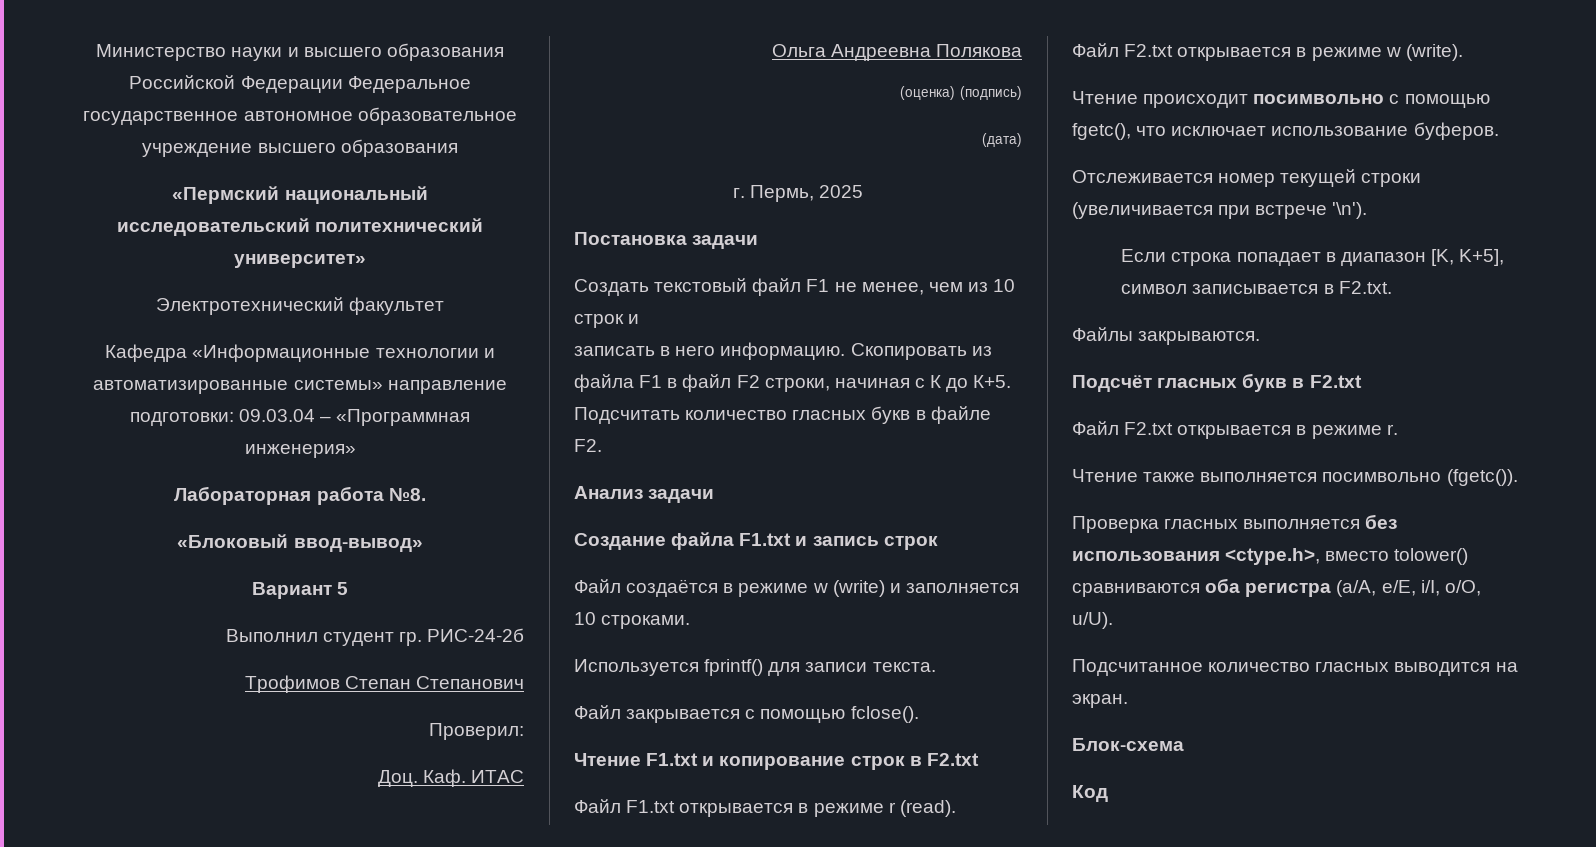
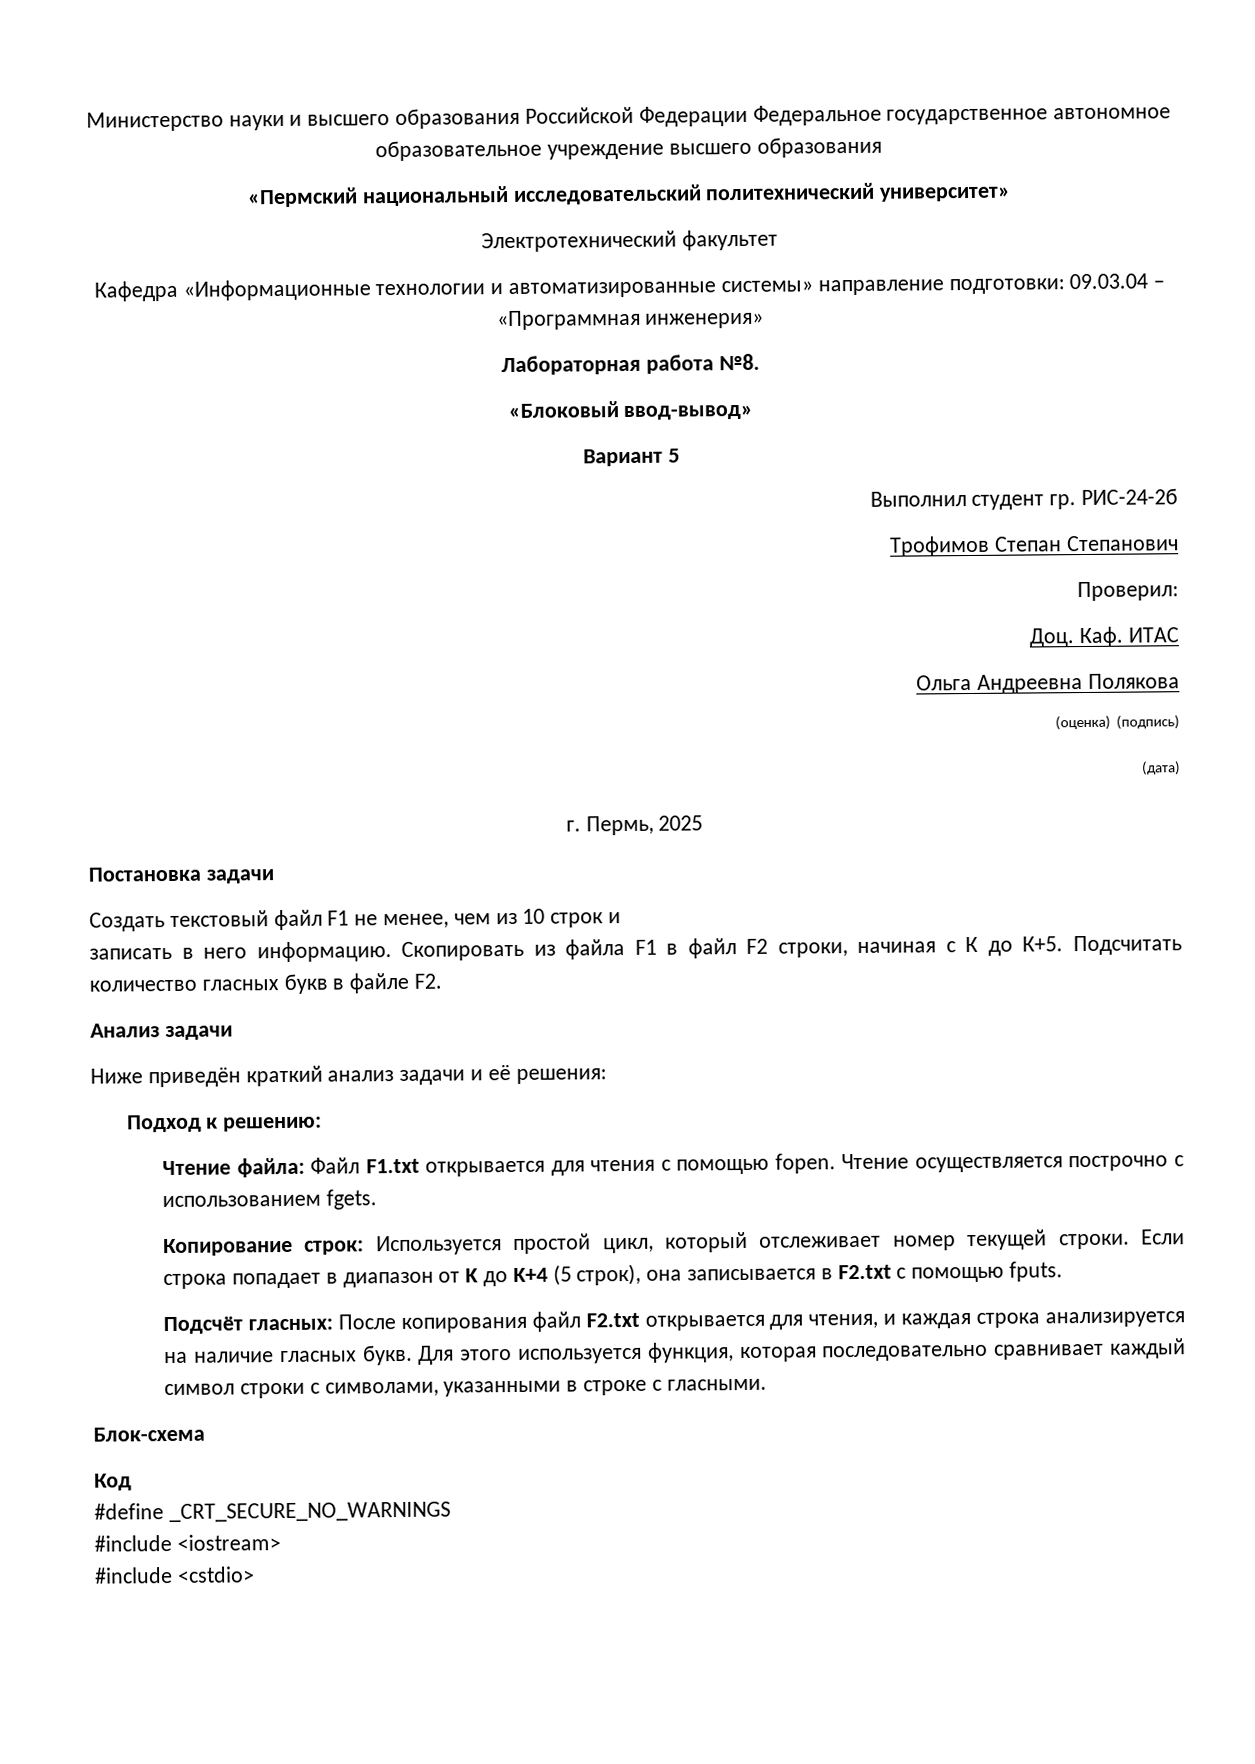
- Создание файла F1.txt и запись строк
- Файл создаётся в режиме w (write) и заполняется 10 строками.
- Используется fprintf() для записи текста.
- Файл закрывается с помощью fclose().
- Чтение F1.txt и копирование строк в F2.txt
- Файл F1.txt открывается в режиме r (read).
- Файл F2.txt открывается в режиме w (write).
- Чтение происходит посимвольно с помощью fgetc(), что исключает использование буферов.
- Отслеживается номер текущей строки (увеличивается при встрече '\n').
- Если строка попадает в диапазон [K, K+5], символ записывается в F2.txt.
- Файлы закрываются.
- Подсчёт гласных букв в F2.txt
- Файл F2.txt открывается в режиме r.
- Чтение также выполняется посимвольно (fgetc()).
- Проверка гласных выполняется без использования <ctype.h>, вместо tolower() сравниваются оба регистра (a/A, e/E, i/I, o/O, u/U).
- Подсчитанное количество гласных выводится на экран.
+ Ниже приведён краткий анализ задачи и её решения:
+ Подход к решению:
+ Чтение файла: Файл F1.txt открывается для чтения с помощью fopen. Чтение осуществляется построчно с использованием fgets.
+ Копирование строк: Используется простой цикл, который отслеживает номер текущей строки. Если строка попадает в диапазон от K до K+4 (5 строк), она записывается в F2.txt с помощью fputs.
+ Подсчёт гласных: После копирования файл F2.txt открывается для чтения, и каждая строка анализируется на наличие гласных букв. Для этого используется функция, которая последовательно сравнивает каждый символ строки с символами, указанными в строке с гласными.
  Блок-схема
  Код
+ #define _CRT_SECURE_NO_WARNINGS
+ #include <iostream>
+ #include <cstdio>

